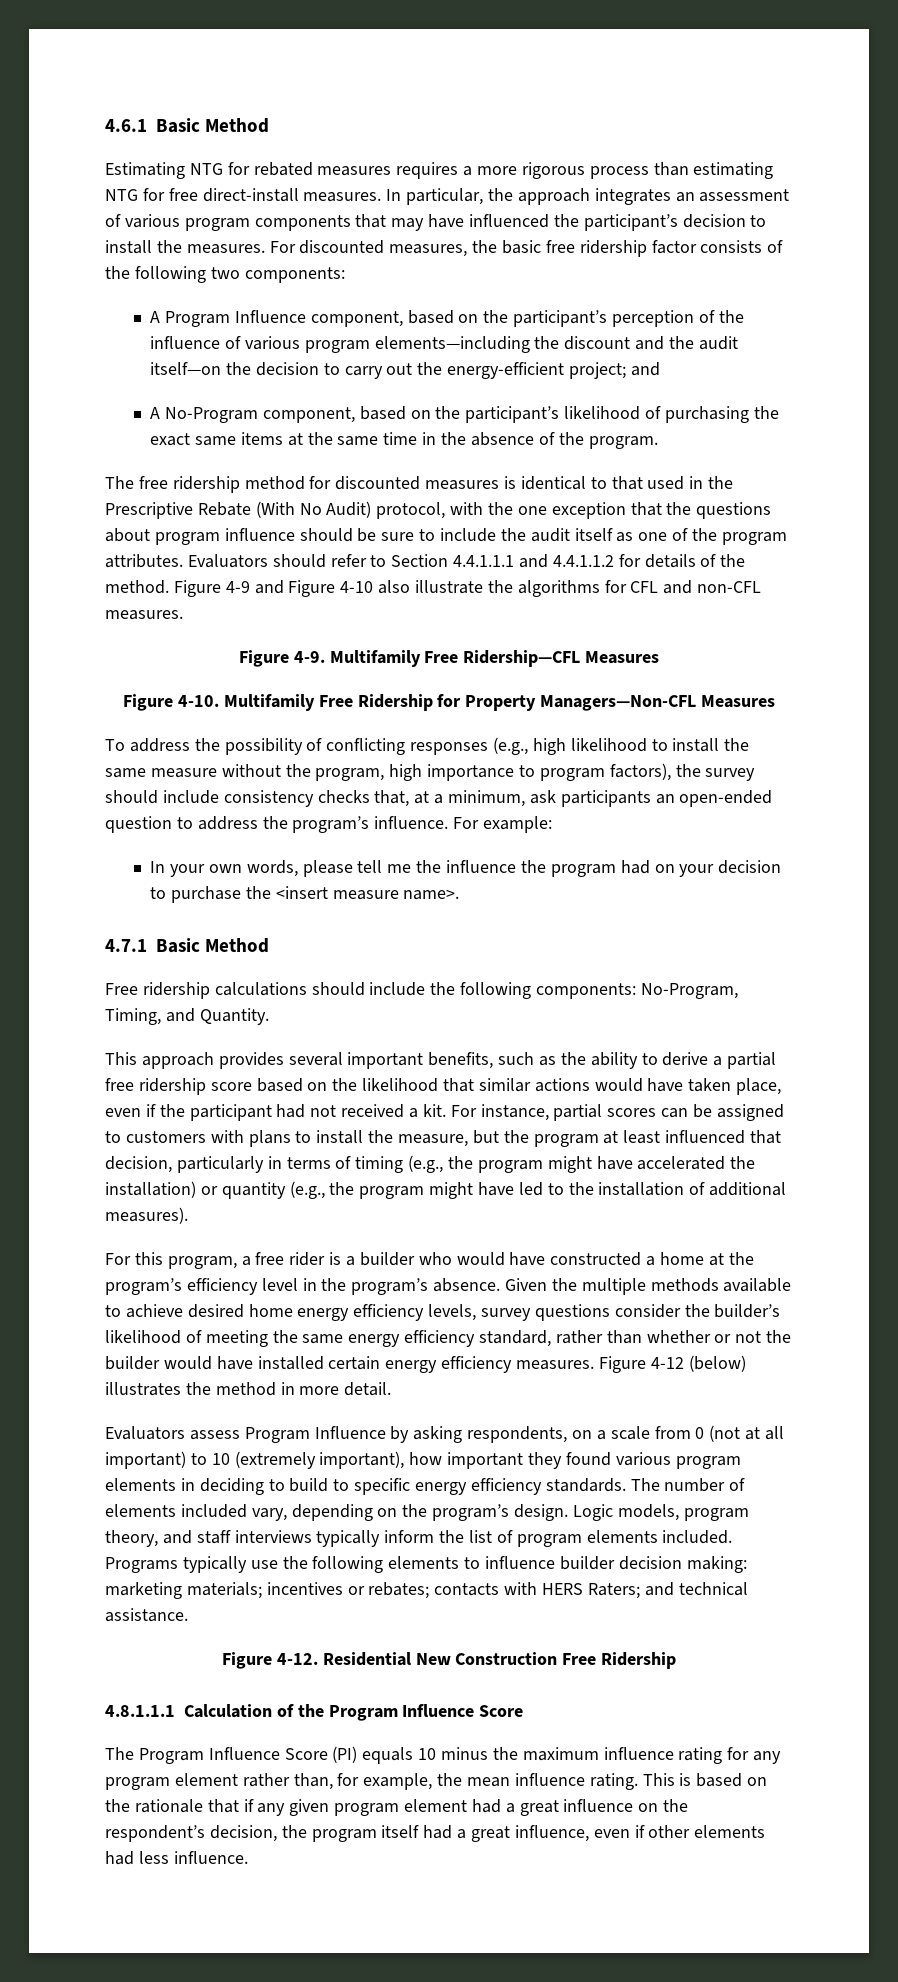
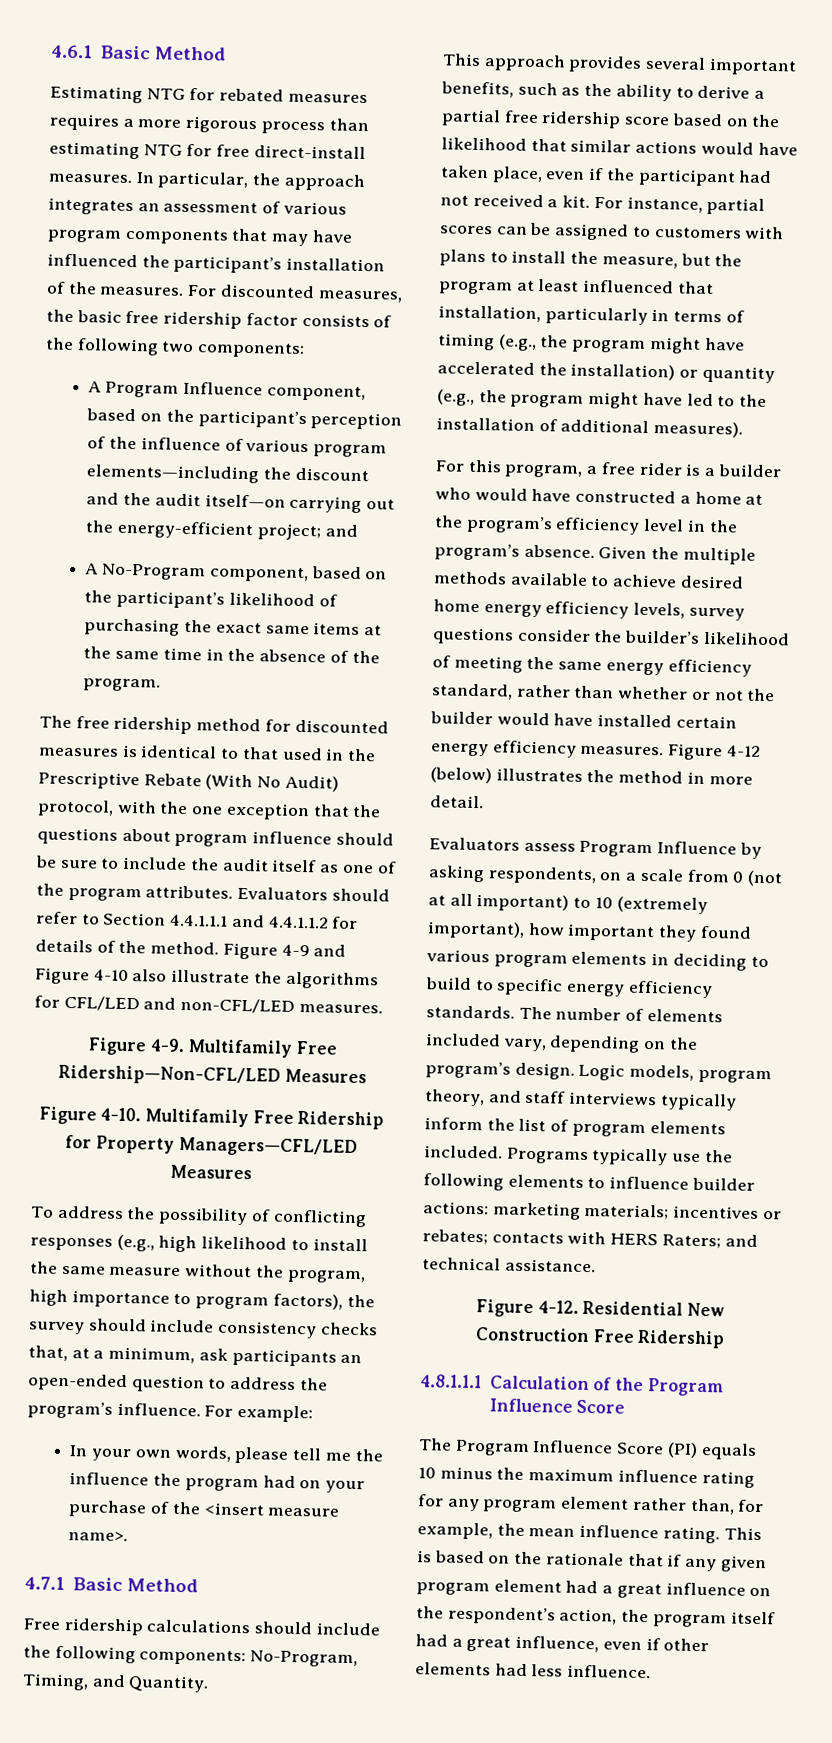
- In particular, the approach integrates an assessment of various program components that may have influenced the participant’s decision to install the measures.
+ In particular, the approach integrates an assessment of various program components that may have influenced the participant’s installation of the measures.
- A Program Influence component, based on the participant’s perception of the influence of various program elements—including the discount and the audit itself—on the decision to carry out the energy-efficient project; and
+ A Program Influence component, based on the participant’s perception of the influence of various program elements—including the discount and the audit itself—on carrying out the energy-efficient project; and
- Figure 4-9 and Figure 4-10 also illustrate the algorithms for CFL and non-CFL measures.
+ Figure 4-9 and Figure 4-10 also illustrate the algorithms for CFL/LED and non-CFL/LED measures.
- Multifamily Free Ridership—CFL Measures
+ Multifamily Free Ridership—Non-CFL/LED Measures
- Multifamily Free Ridership for Property Managers—Non-CFL Measures
+ Multifamily Free Ridership for Property Managers—CFL/LED Measures
- In your own words, please tell me the influence the program had on your decision to purchase the <insert measure name>.
+ In your own words, please tell me the influence the program had on your purchase of the <insert measure name>.
- For instance, partial scores can be assigned to customers with plans to install the measure, but the program at least influenced that decision, particularly in terms of timing (e.g., the program might have accelerated the installation) or quantity (e.g., the program might have led to the installation of additional measures).
+ For instance, partial scores can be assigned to customers with plans to install the measure, but the program at least influenced that installation, particularly in terms of timing (e.g., the program might have accelerated the installation) or quantity (e.g., the program might have led to the installation of additional measures).
- Programs typically use the following elements to influence builder decision making: marketing materials; incentives or rebates; contacts with HERS Raters; and technical assistance.
+ Programs typically use the following elements to influence builder actions: marketing materials; incentives or rebates; contacts with HERS Raters; and technical assistance.
- This is based on the rationale that if any given program element had a great influence on the respondent’s decision, the program itself had a great influence, even if other elements had less influence.
+ This is based on the rationale that if any given program element had a great influence on the respondent’s action, the program itself had a great influence, even if other elements had less influence.

